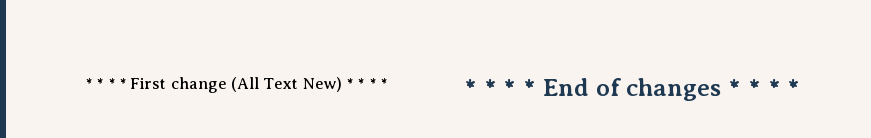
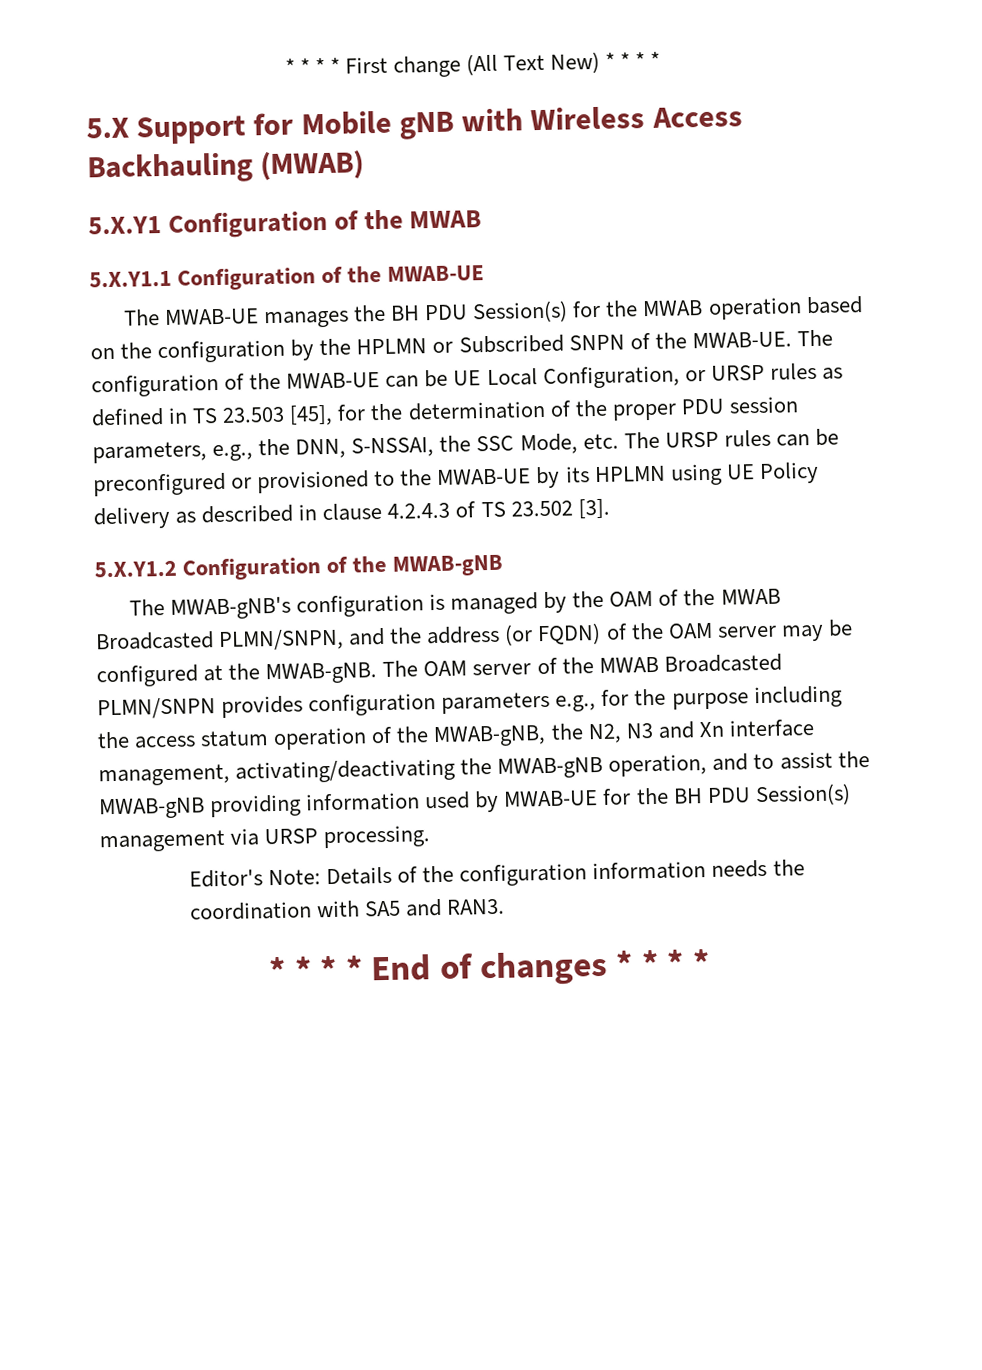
+ 5.X Support for Mobile gNB with Wireless Access Backhauling (MWAB)
+ 5.X.Y1 Configuration of the MWAB
+ 5.X.Y1.1 Configuration of the MWAB-UE
+ The MWAB-UE manages the BH PDU Session(s) for the MWAB operation based on the configuration by the HPLMN or Subscribed SNPN of the MWAB-UE. The configuration of the MWAB-UE can be UE Local Configuration, or URSP rules as defined in TS 23.503 [45], for the determination of the proper PDU session parameters, e.g., the DNN, S-NSSAI, the SSC Mode, etc. The URSP rules can be preconfigured or provisioned to the MWAB-UE by its HPLMN using UE Policy delivery as described in clause 4.2.4.3 of TS 23.502 [3].
+ 5.X.Y1.2 Configuration of the MWAB-gNB
+ The MWAB-gNB's configuration is managed by the OAM of the MWAB Broadcasted PLMN/SNPN, and the address (or FQDN) of the OAM server may be configured at the MWAB-gNB. The OAM server of the MWAB Broadcasted PLMN/SNPN provides configuration parameters e.g., for the purpose including the access statum operation of the MWAB-gNB, the N2, N3 and Xn interface management, activating/deactivating the MWAB-gNB operation, and to assist the MWAB-gNB providing information used by MWAB-UE for the BH PDU Session(s) management via URSP processing.
+ Editor's Note: Details of the configuration information needs the coordination with SA5 and RAN3.

